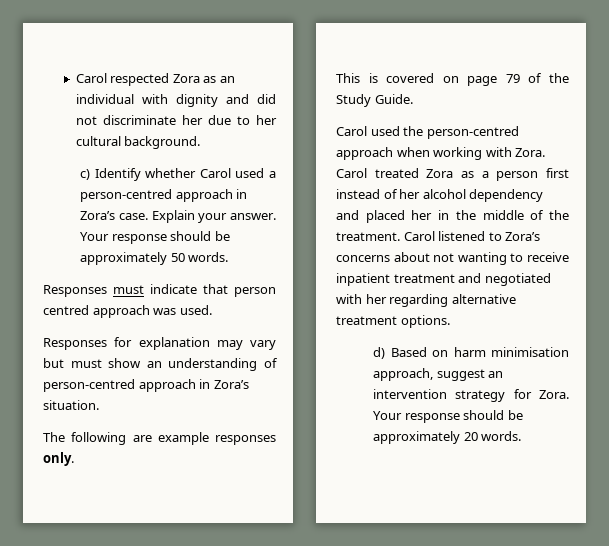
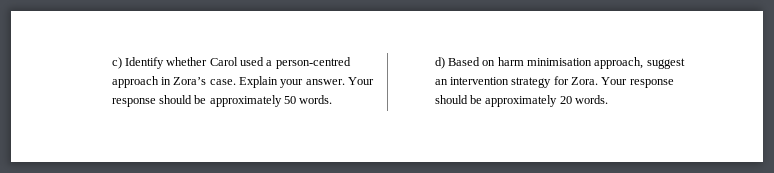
- Carol respected Zora as an individual with dignity and did not discriminate her due to her cultural background.
- Responses must indicate that person centred approach was used.
- Responses for explanation may vary but must show an understanding of person-centred approach in Zora’s situation.
- The following are example responses only.
- This is covered on page 79 of the Study Guide.
- Carol used the person-centred approach when working with Zora. Carol treated Zora as a person first instead of her alcohol dependency and placed her in the middle of the treatment. Carol listened to Zora’s concerns about not wanting to receive inpatient treatment and negotiated with her regarding alternative treatment options.

